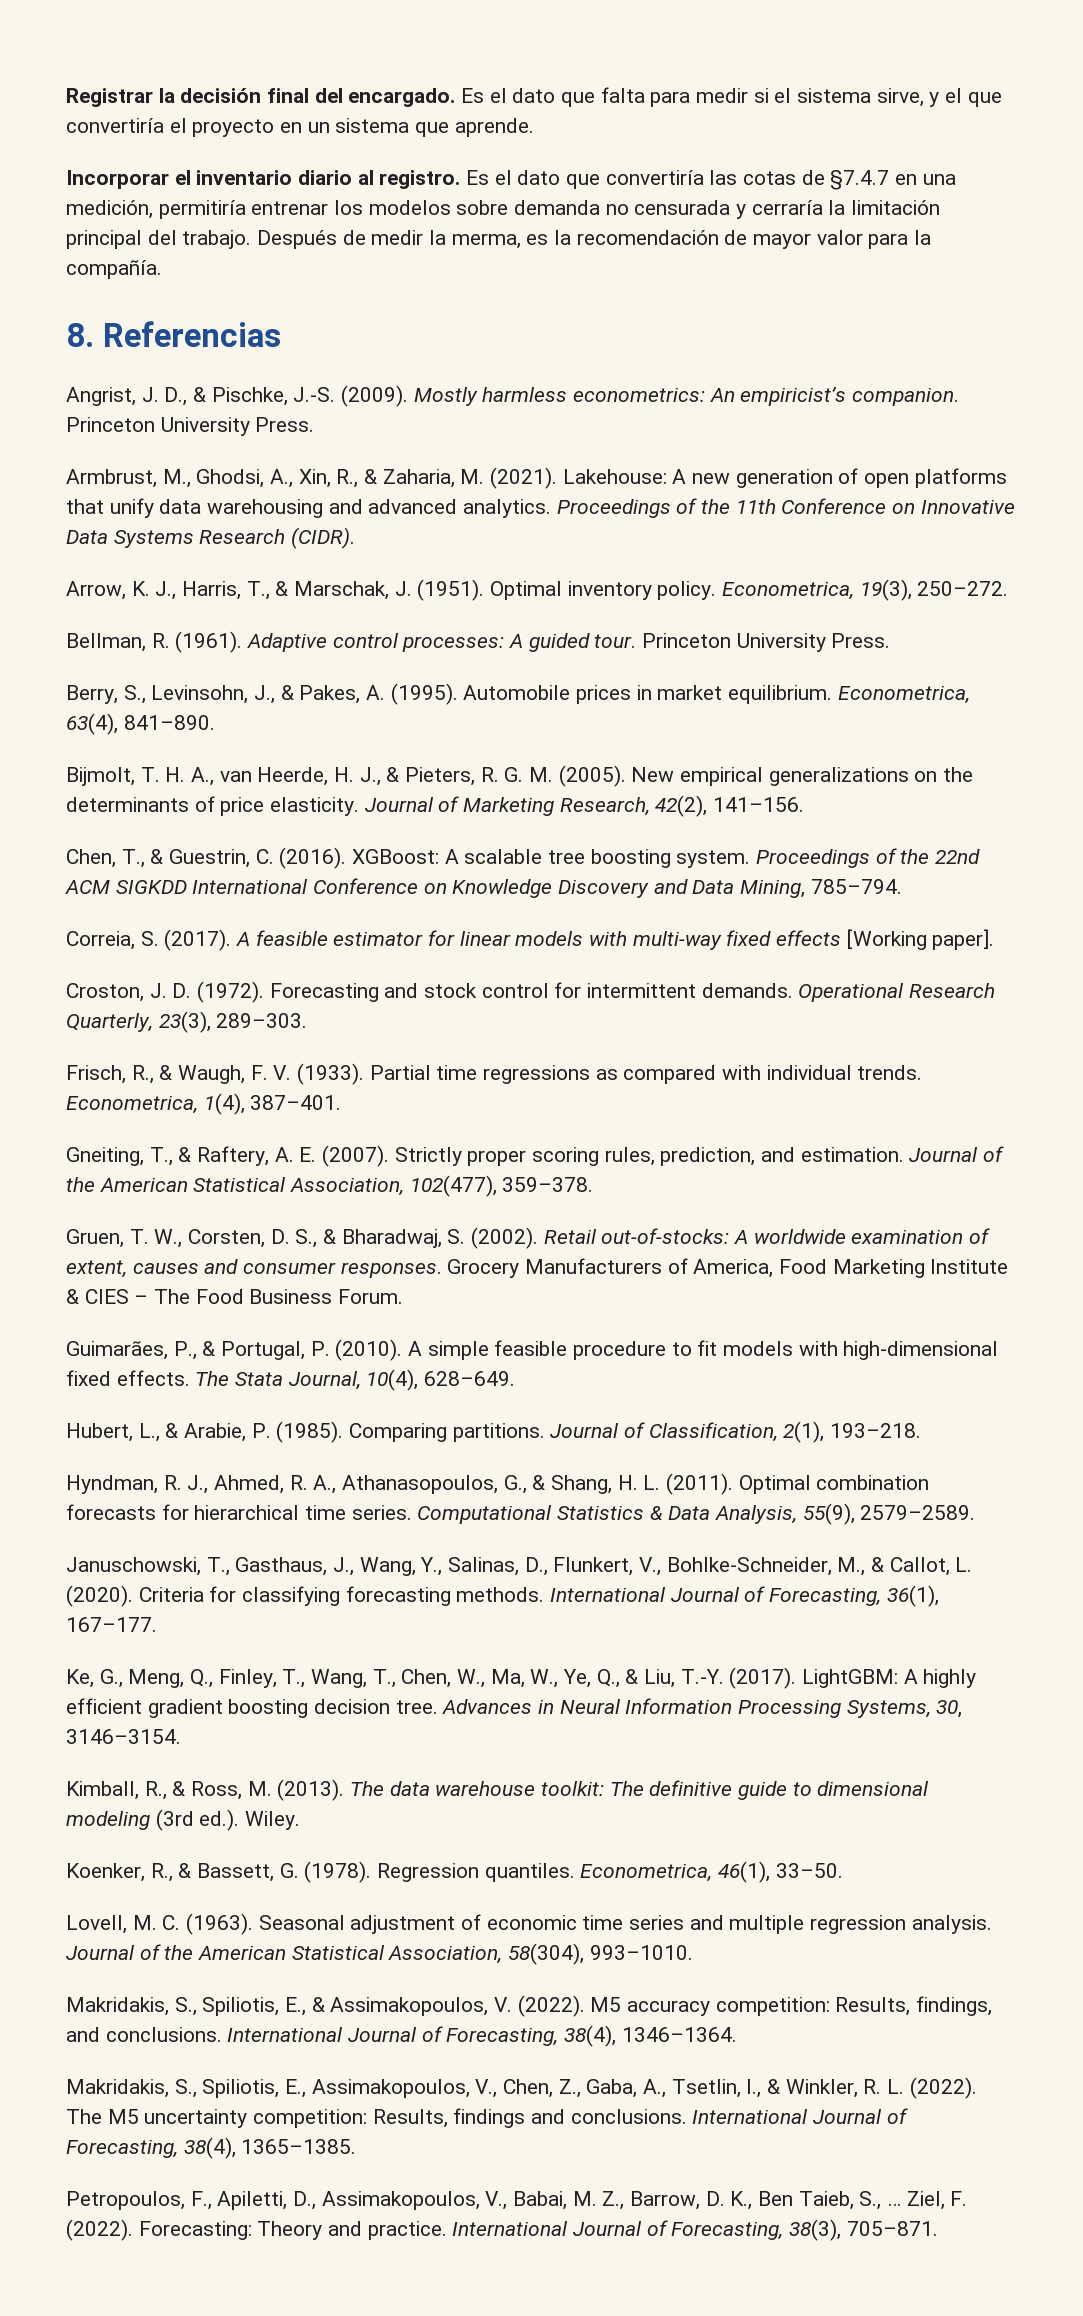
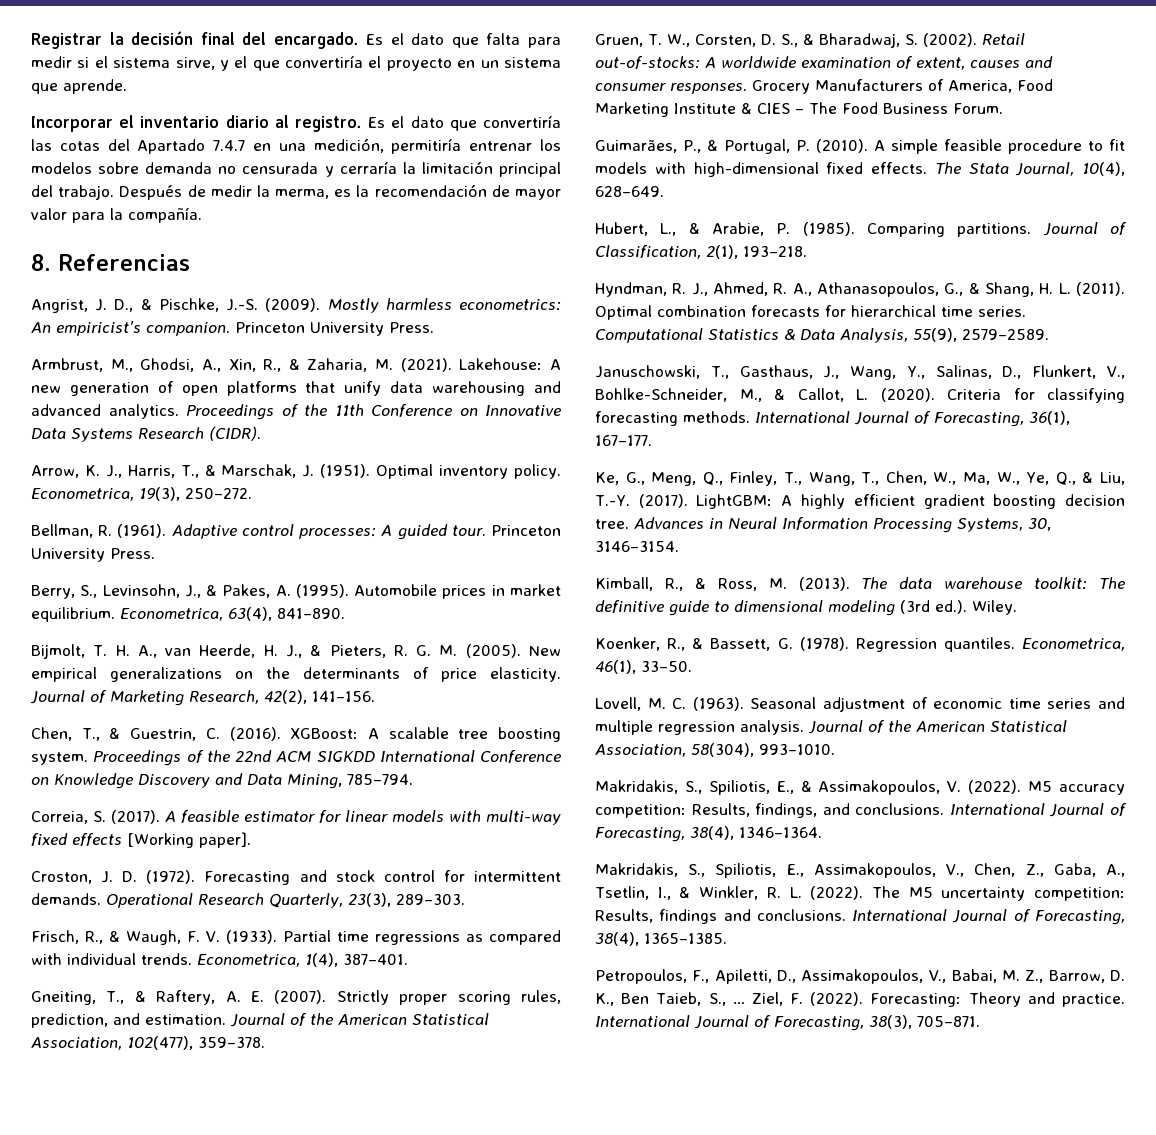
- Es el dato que convertiría las cotas de §7.4.7 en una medición, permitiría entrenar los modelos sobre demanda no censurada y cerraría la limitación principal del trabajo.
+ Es el dato que convertiría las cotas del Apartado 7.4.7 en una medición, permitiría entrenar los modelos sobre demanda no censurada y cerraría la limitación principal del trabajo.

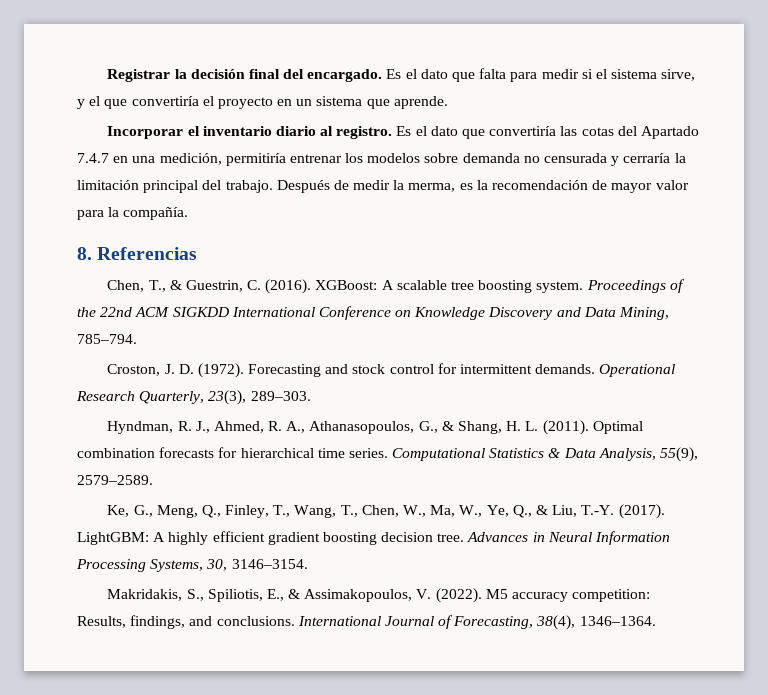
- Angrist, J. D., & Pischke, J.-S. (2009). Mostly harmless econometrics: An empiricist’s companion. Princeton University Press.
- Armbrust, M., Ghodsi, A., Xin, R., & Zaharia, M. (2021). Lakehouse: A new generation of open platforms that unify data warehousing and advanced analytics. Proceedings of the 11th Conference on Innovative Data Systems Research (CIDR).
- Arrow, K. J., Harris, T., & Marschak, J. (1951). Optimal inventory policy. Econometrica, 19(3), 250–272.
- Bellman, R. (1961). Adaptive control processes: A guided tour. Princeton University Press.
- Berry, S., Levinsohn, J., & Pakes, A. (1995). Automobile prices in market equilibrium. Econometrica, 63(4), 841–890.
- Bijmolt, T. H. A., van Heerde, H. J., & Pieters, R. G. M. (2005). New empirical generalizations on the determinants of price elasticity. Journal of Marketing Research, 42(2), 141–156.
- Correia, S. (2017). A feasible estimator for linear models with multi-way fixed effects [Working paper].
- Frisch, R., & Waugh, F. V. (1933). Partial time regressions as compared with individual trends. Econometrica, 1(4), 387–401.
- Gneiting, T., & Raftery, A. E. (2007). Strictly proper scoring rules, prediction, and estimation. Journal of the American Statistical Association, 102(477), 359–378.
- Gruen, T. W., Corsten, D. S., & Bharadwaj, S. (2002). Retail out-of-stocks: A worldwide examination of extent, causes and consumer responses. Grocery Manufacturers of America, Food Marketing Institute & CIES – The Food Business Forum.
- Guimarães, P., & Portugal, P. (2010). A simple feasible procedure to fit models with high-dimensional fixed effects. The Stata Journal, 10(4), 628–649.
- Hubert, L., & Arabie, P. (1985). Comparing partitions. Journal of Classification, 2(1), 193–218.
- Januschowski, T., Gasthaus, J., Wang, Y., Salinas, D., Flunkert, V., Bohlke-Schneider, M., & Callot, L. (2020). Criteria for classifying forecasting methods. International Journal of Forecasting, 36(1), 167–177.
- Kimball, R., & Ross, M. (2013). The data warehouse toolkit: The definitive guide to dimensional modeling (3rd ed.). Wiley.
- Koenker, R., & Bassett, G. (1978). Regression quantiles. Econometrica, 46(1), 33–50.
- Lovell, M. C. (1963). Seasonal adjustment of economic time series and multiple regression analysis. Journal of the American Statistical Association, 58(304), 993–1010.
- Makridakis, S., Spiliotis, E., Assimakopoulos, V., Chen, Z., Gaba, A., Tsetlin, I., & Winkler, R. L. (2022). The M5 uncertainty competition: Results, findings and conclusions. International Journal of Forecasting, 38(4), 1365–1385.
- Petropoulos, F., Apiletti, D., Assimakopoulos, V., Babai, M. Z., Barrow, D. K., Ben Taieb, S., … Ziel, F. (2022). Forecasting: Theory and practice. International Journal of Forecasting, 38(3), 705–871.

